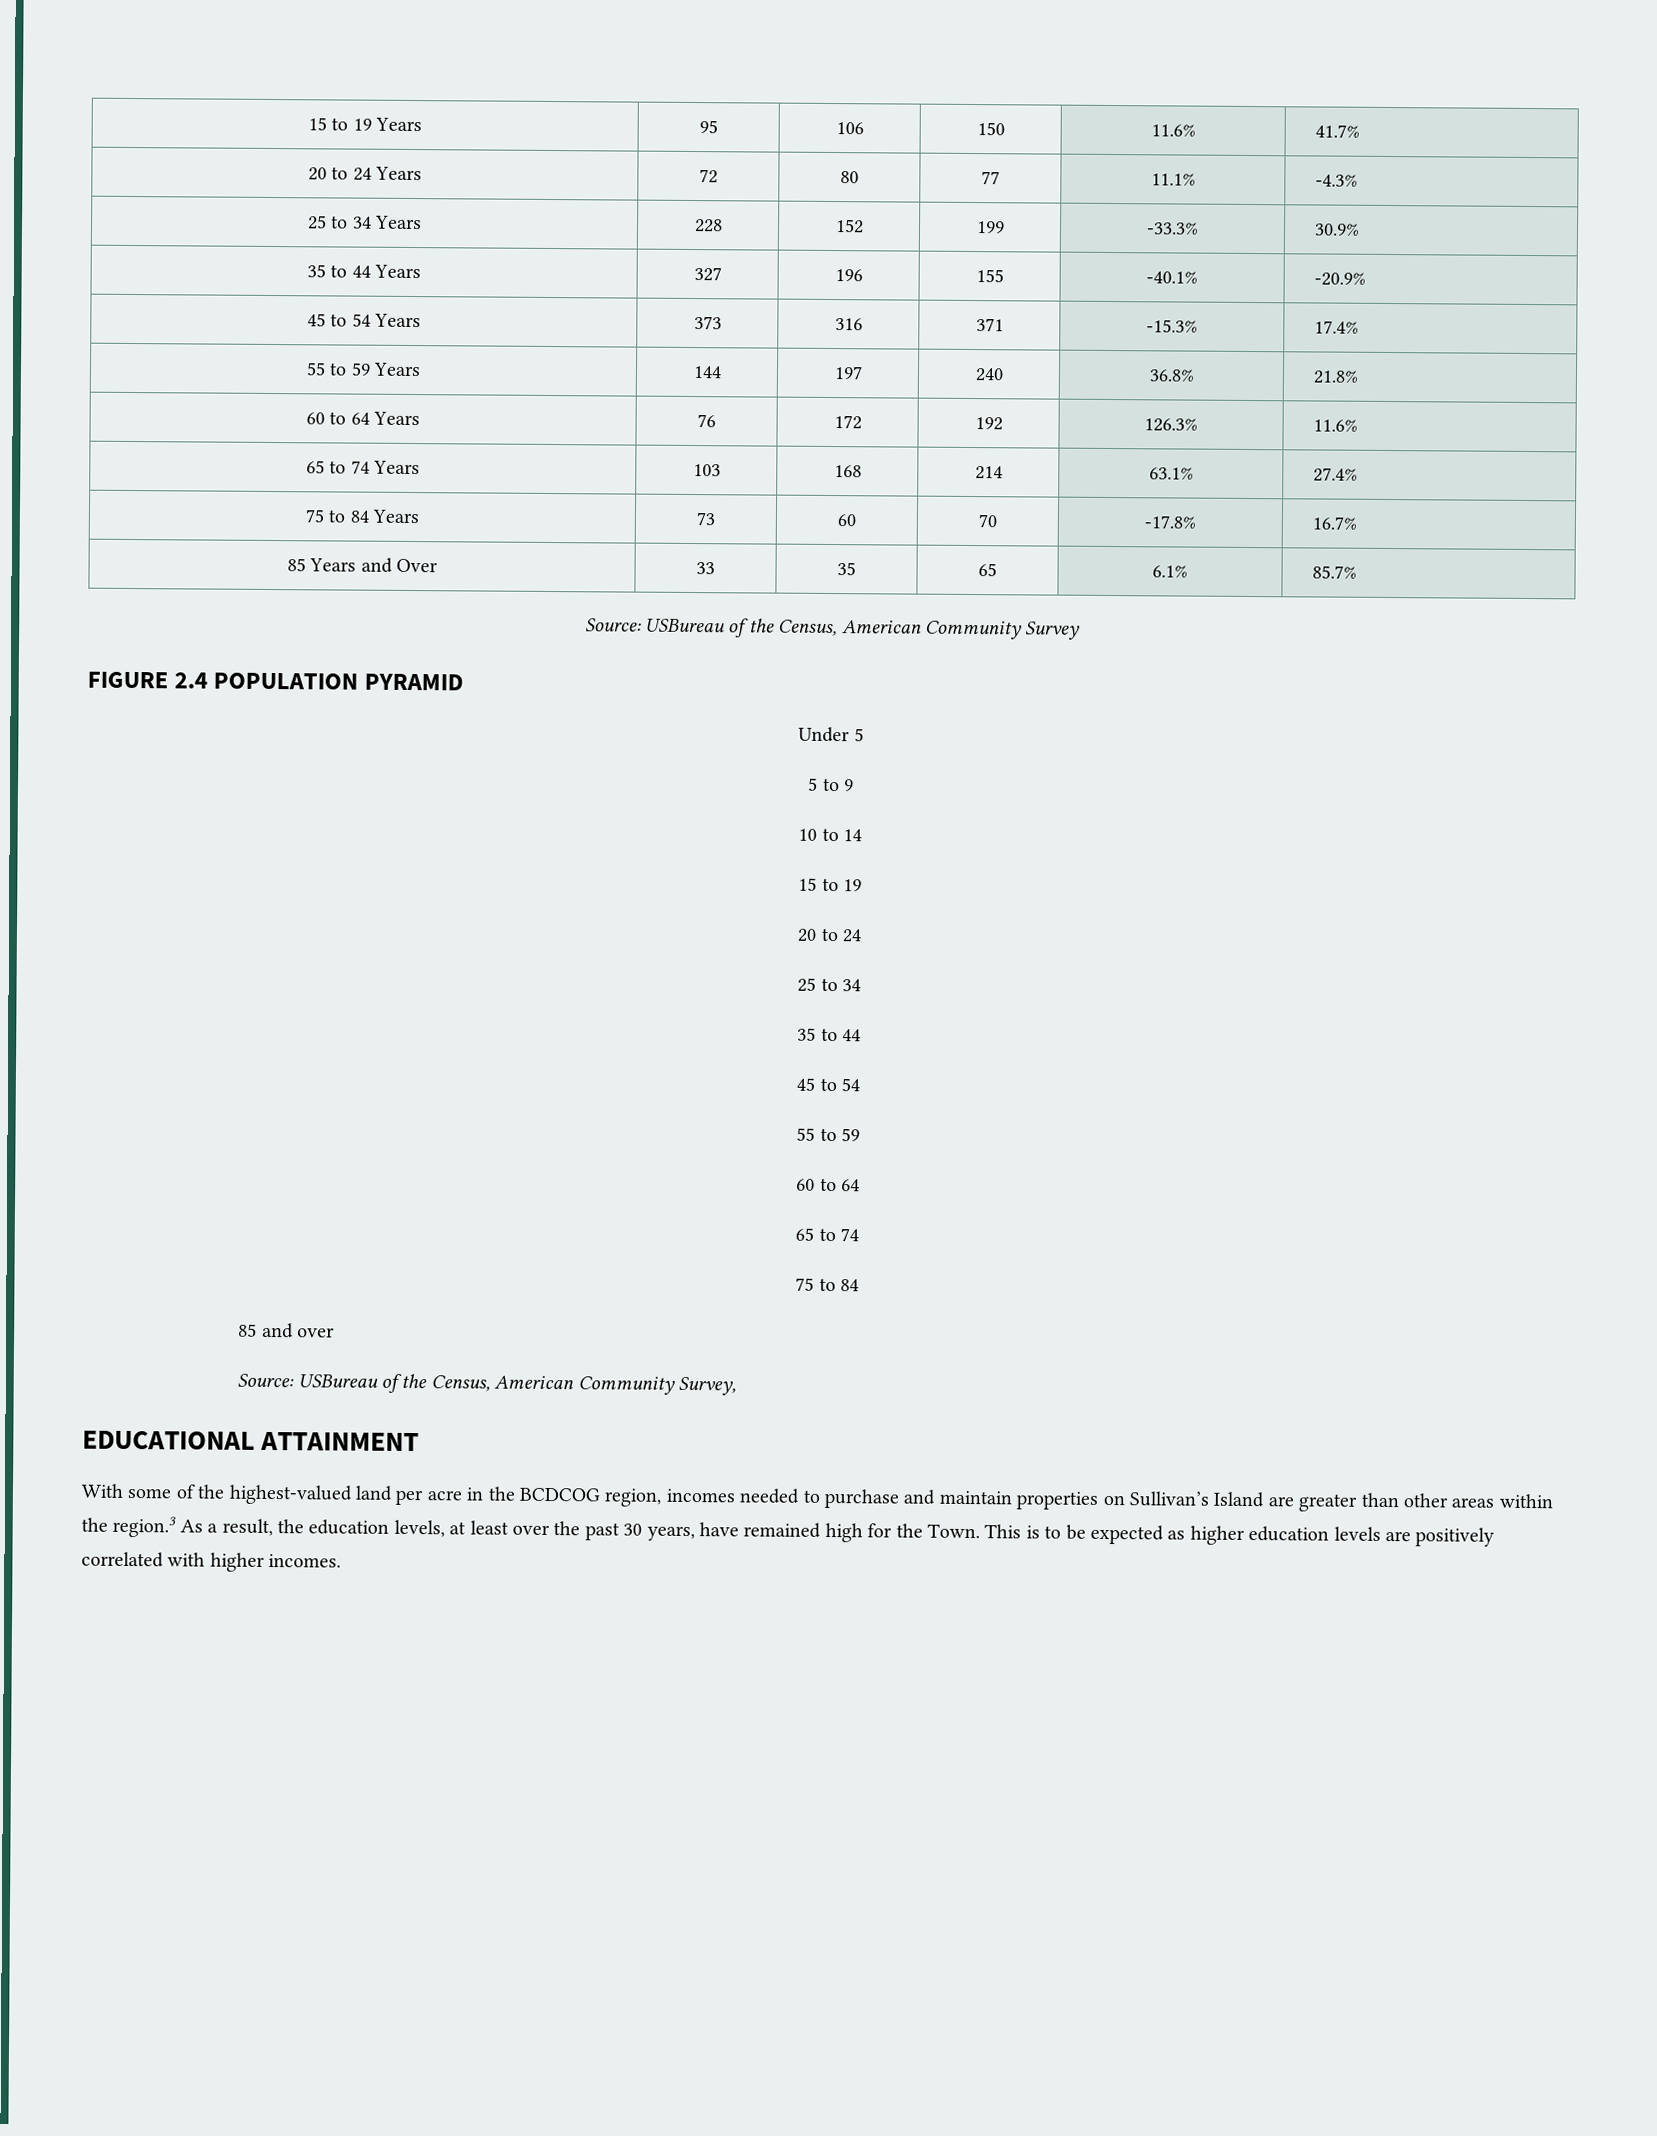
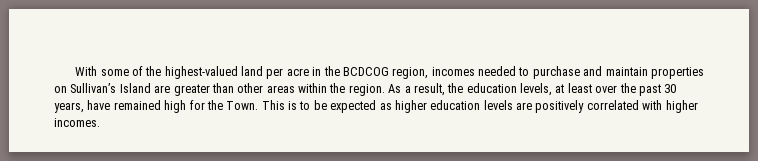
- 15 to 19 Years | 95 | 106 | 150 | 11.6% | 41.7%
- 20 to 24 Years | 72 | 80 | 77 | 11.1% | -4.3%
- 25 to 34 Years | 228 | 152 | 199 | -33.3% | 30.9%
- 35 to 44 Years | 327 | 196 | 155 | -40.1% | -20.9%
- 45 to 54 Years | 373 | 316 | 371 | -15.3% | 17.4%
- 55 to 59 Years | 144 | 197 | 240 | 36.8% | 21.8%
- 60 to 64 Years | 76 | 172 | 192 | 126.3% | 11.6%
- 65 to 74 Years | 103 | 168 | 214 | 63.1% | 27.4%
- 75 to 84 Years | 73 | 60 | 70 | -17.8% | 16.7%
- 85 Years and Over | 33 | 35 | 65 | 6.1% | 85.7%
- Source: USBureau of the Census, American Community Survey
- FIGURE 2.4 POPULATION PYRAMID
- Under 5
- 5 to 9
- 10 to 14
- 15 to 19
- 20 to 24
- 25 to 34
- 35 to 44
- 45 to 54
- 55 to 59
- 60 to 64
- 65 to 74
- 75 to 84
- 85 and over
- Source: USBureau of the Census, American Community Survey,
- EDUCATIONAL ATTAINMENT
- With some of the highest-valued land per acre in the BCDCOG region, incomes needed to purchase and maintain properties on Sullivan’s Island are greater than other areas within the region.3 As a result, the education levels, at least over the past 30 years, have remained high for the Town.
+ With some of the highest-valued land per acre in the BCDCOG region, incomes needed to purchase and maintain properties on Sullivan’s Island are greater than other areas within the region. As a result, the education levels, at least over the past 30 years, have remained high for the Town.

